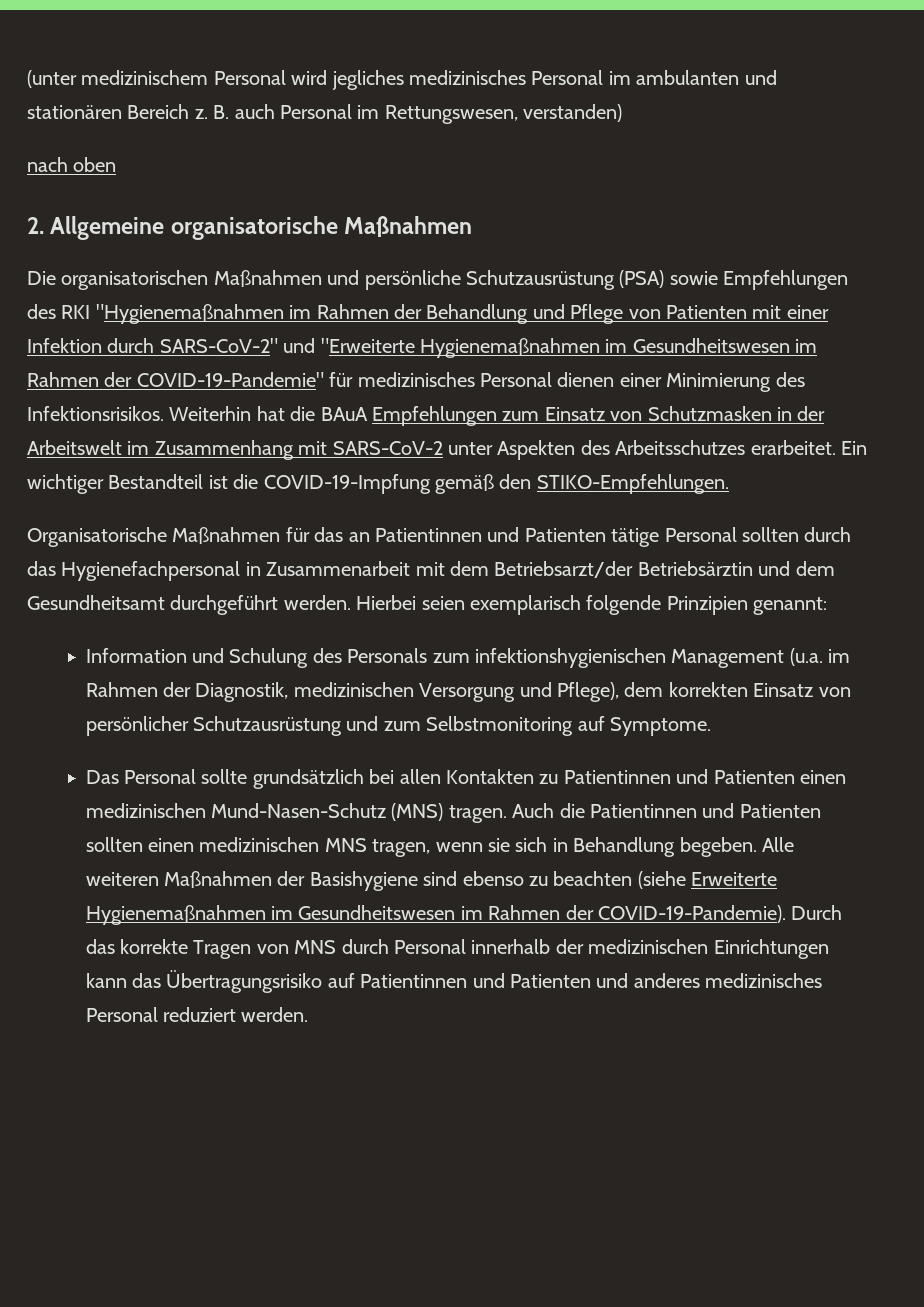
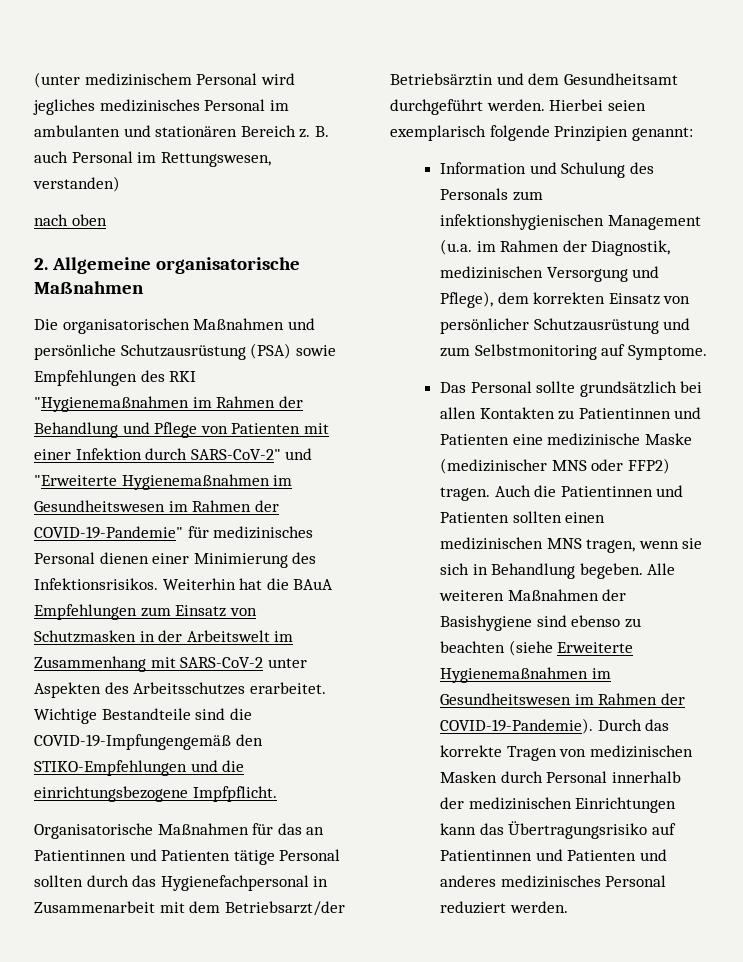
- Ein wichtiger Bestandteil ist die COVID-19-Impfung gemäß den STIKO-Empfehlungen.
+ Wichtige Bestandteile sind die COVID-19-Impfungengemäß den STIKO-Empfehlungen und die einrichtungsbezogene Impfpflicht.
- Das Personal sollte grundsätzlich bei allen Kontakten zu Patientinnen und Patienten einen medizinischen Mund-Nasen-Schutz (MNS) tragen.
+ Das Personal sollte grundsätzlich bei allen Kontakten zu Patientinnen und Patienten eine medizinische Maske (medizinischer MNS oder FFP2) tragen.
- Durch das korrekte Tragen von MNS durch Personal innerhalb der medizinischen Einrichtungen kann das Übertragungsrisiko auf Patientinnen und Patienten und anderes medizinisches Personal reduziert werden.
+ Durch das korrekte Tragen von medizinischen Masken durch Personal innerhalb der medizinischen Einrichtungen kann das Übertragungsrisiko auf Patientinnen und Patienten und anderes medizinisches Personal reduziert werden.

